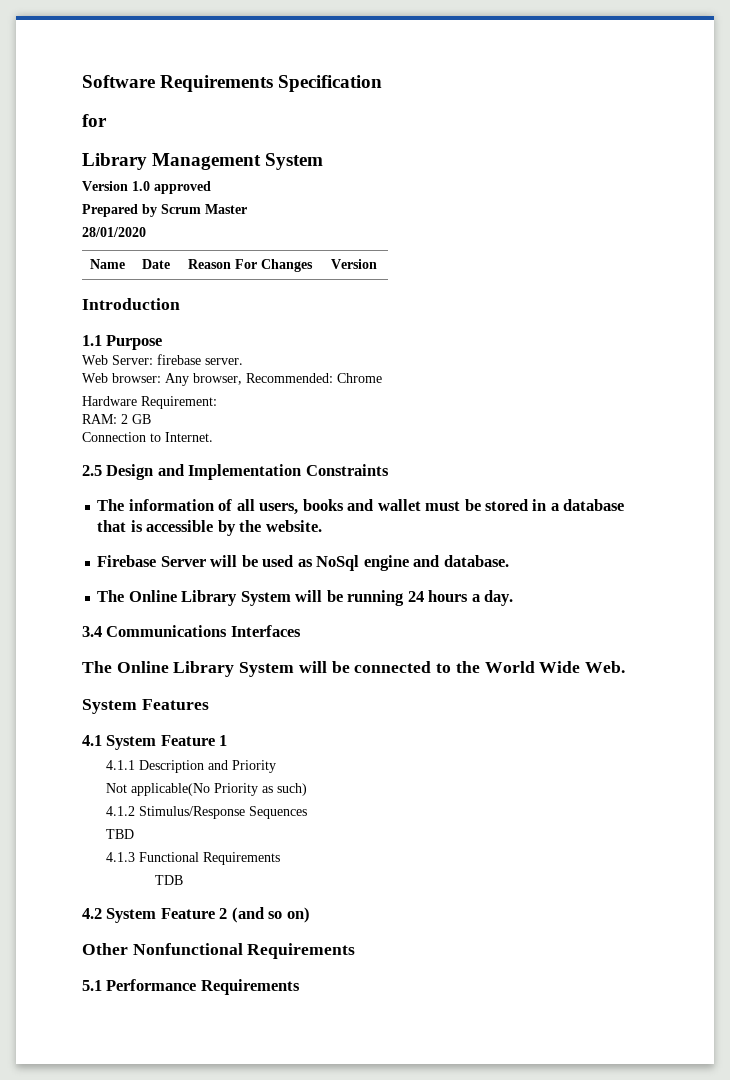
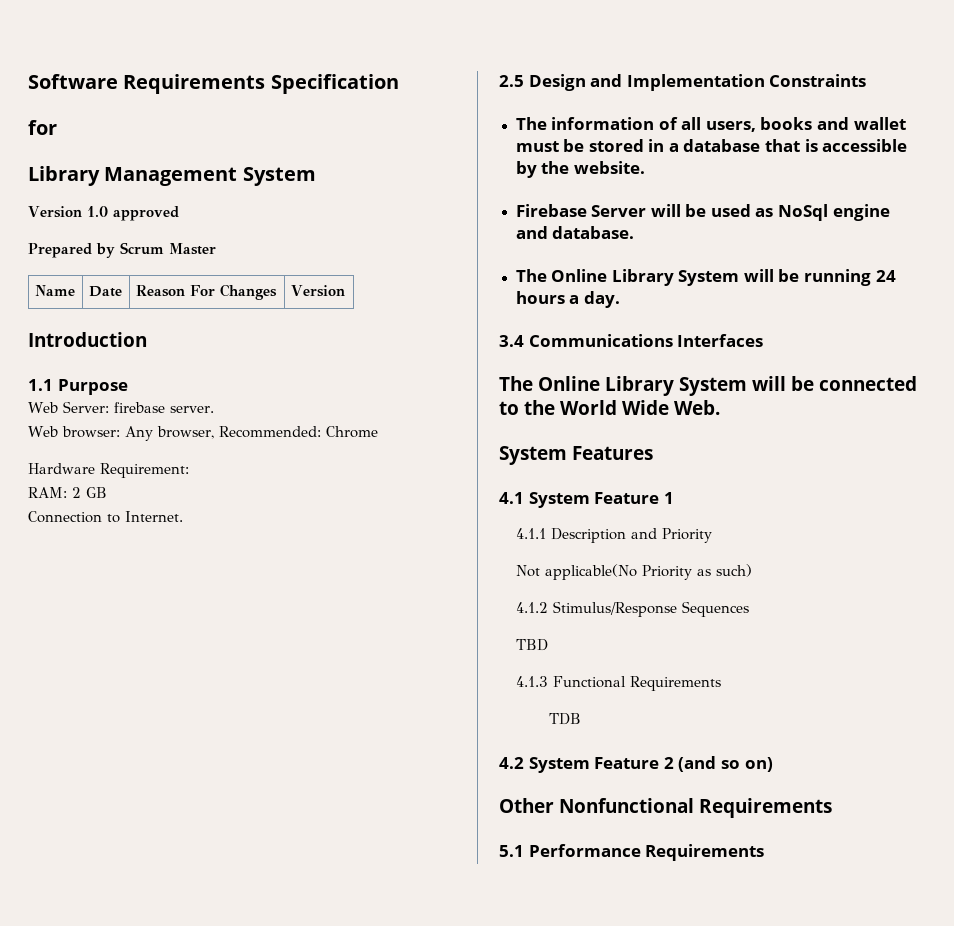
- 28/01/2020

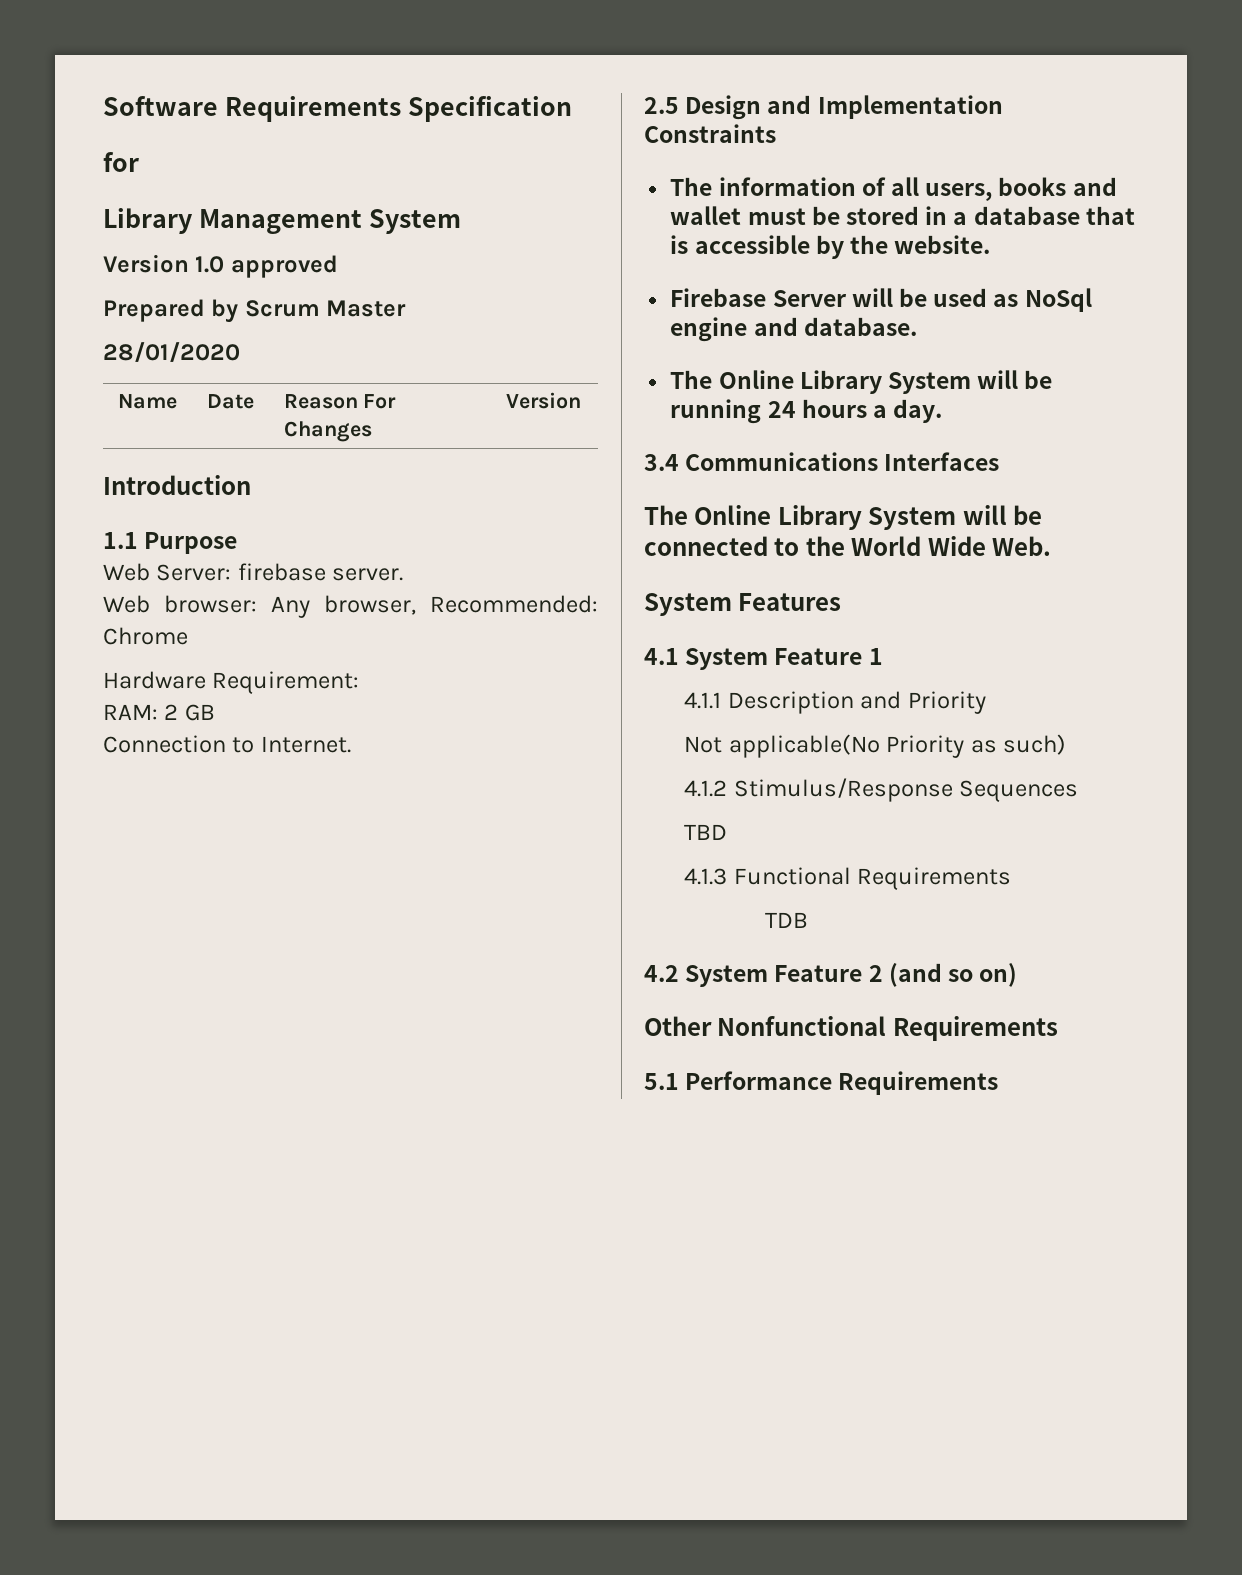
+ 28/01/2020

